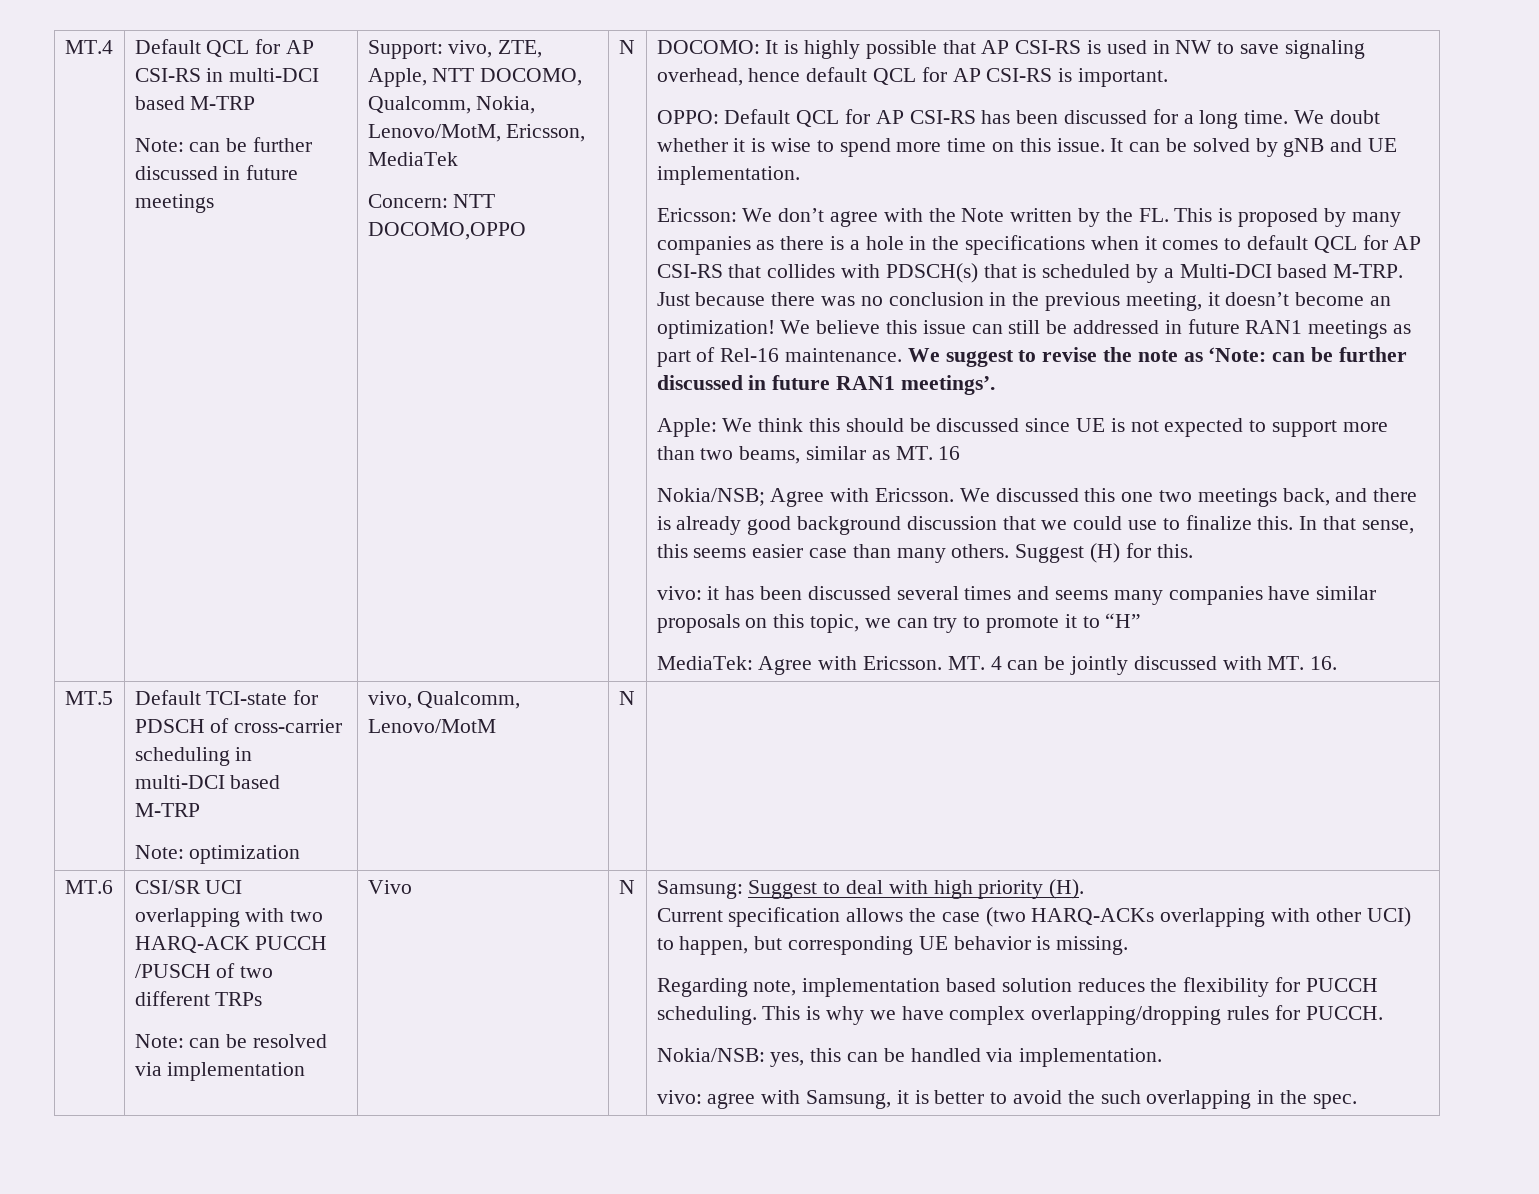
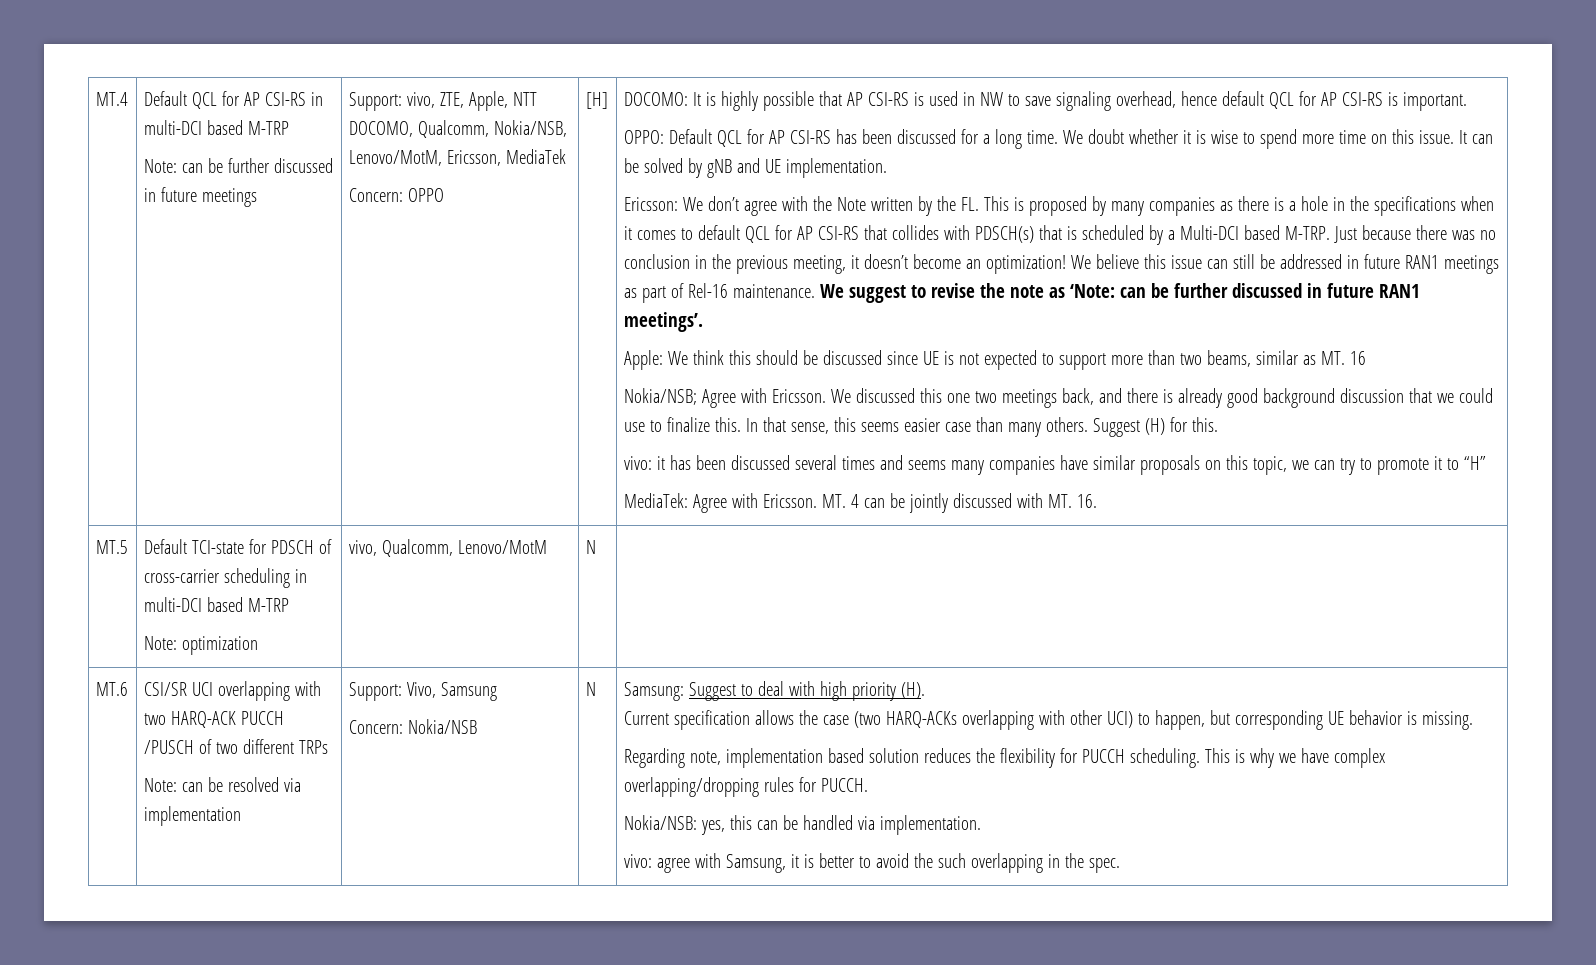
- Support: vivo, ZTE, Apple, NTT DOCOMO, Qualcomm, Nokia, Lenovo/MotM, Ericsson, MediaTek
+ Support: vivo, ZTE, Apple, NTT DOCOMO, Qualcomm, Nokia/NSB, Lenovo/MotM, Ericsson, MediaTek
- Concern: NTT DOCOMO,OPPO | N
+ Concern: OPPO | [H]
- Vivo
+ Support: Vivo, Samsung
+ Concern: Nokia/NSB

